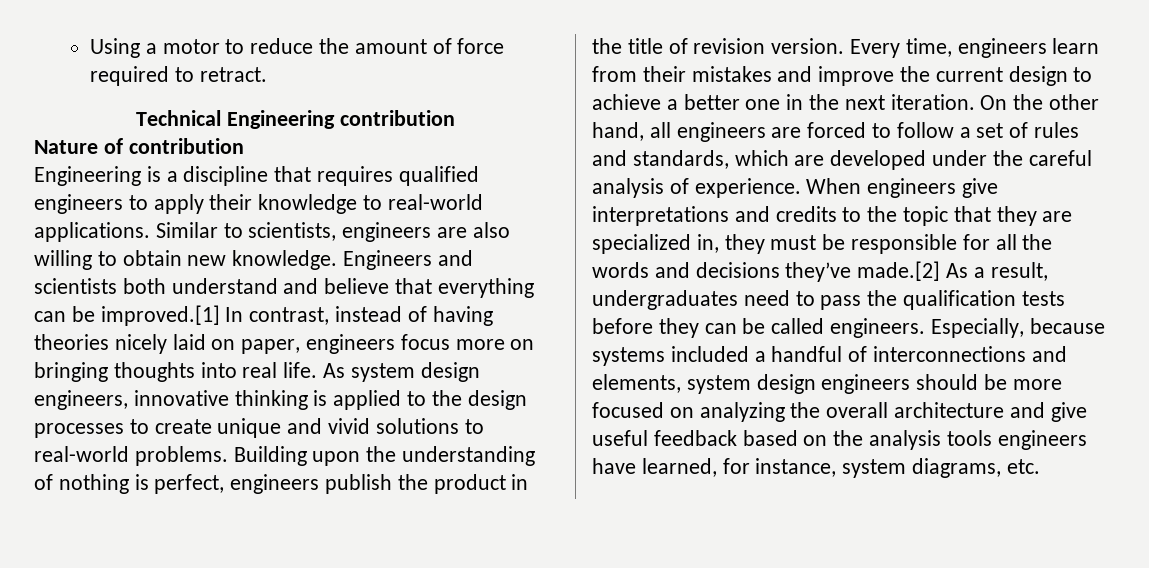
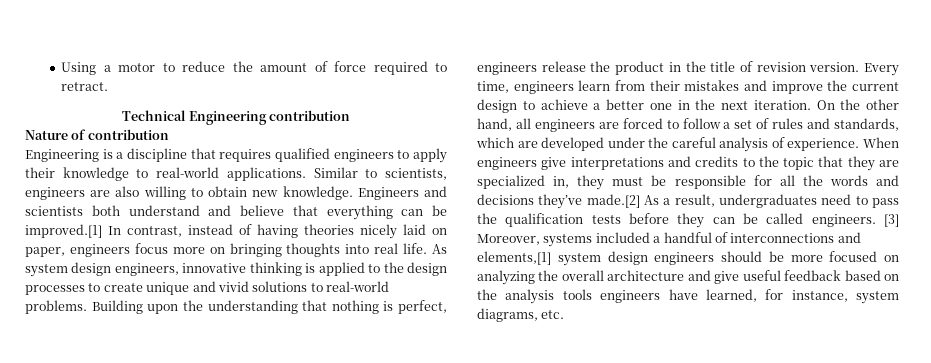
- Building upon the understanding of nothing is perfect, engineers publish the product in the title of revision version.
+ Building upon the understanding that nothing is perfect, engineers release the product in the title of revision version.
- Especially, because systems included a handful of interconnections and elements, system design engineers should be more focused on analyzing the overall architecture and give useful feedback based on the analysis tools engineers have learned, for instance, system diagrams, etc.
+ [3] Moreover, systems included a handful of interconnections and elements,[1] system design engineers should be more focused on analyzing the overall architecture and give useful feedback based on the analysis tools engineers have learned, for instance, system diagrams, etc.

